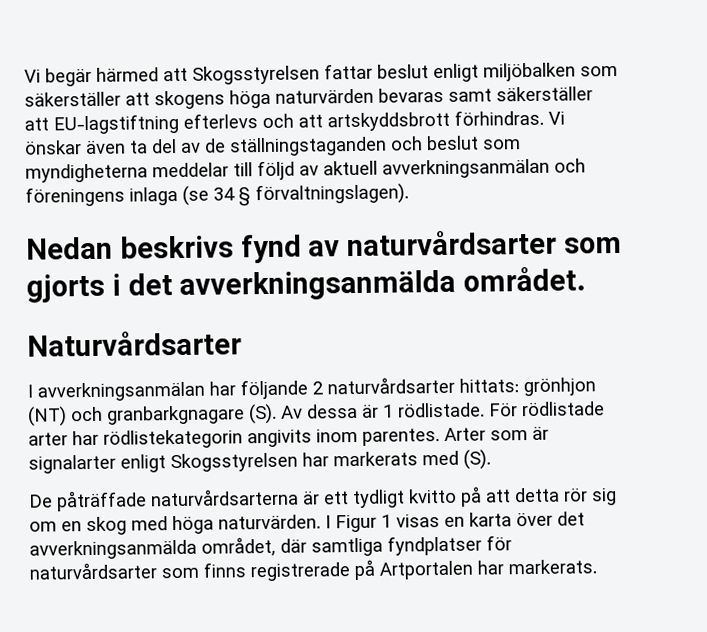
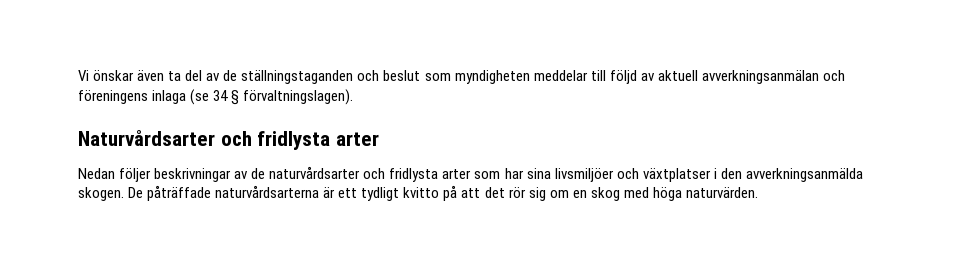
- Vi begär härmed att Skogsstyrelsen fattar beslut enligt miljöbalken som säkerställer att skogens höga naturvärden bevaras samt säkerställer att EU-lagstiftning efterlevs och att artskyddsbrott förhindras. Vi önskar även ta del av de ställningstaganden och beslut som myndigheterna meddelar till följd av aktuell avverkningsanmälan och föreningens inlaga (se 34 § förvaltningslagen).
+ Vi önskar även ta del av de ställningstaganden och beslut som myndigheten meddelar till följd av aktuell avverkningsanmälan och föreningens inlaga (se 34 § förvaltningslagen).
- Nedan beskrivs fynd av naturvårdsarter som gjorts i det avverkningsanmälda området.
- Naturvårdsarter
- I avverkningsanmälan har följande 2 naturvårdsarter hittats: grönhjon (NT) och granbarkgnagare (S). Av dessa är 1 rödlistade. För rödlistade arter har rödlistekategorin angivits inom parentes. Arter som är signalarter enligt Skogsstyrelsen har markerats med (S).
- De påträffade naturvårdsarterna är ett tydligt kvitto på att detta rör sig om en skog med höga naturvärden. I Figur 1 visas en karta över det avverkningsanmälda området, där samtliga fyndplatser för naturvårdsarter som finns registrerade på Artportalen har markerats.
+ Naturvårdsarter och fridlysta arter
+ Nedan följer beskrivningar av de naturvårdsarter och fridlysta arter som har sina livsmiljöer och växtplatser i den avverkningsanmälda skogen. De påträffade naturvårdsarterna är ett tydligt kvitto på att det rör sig om en skog med höga naturvärden.

